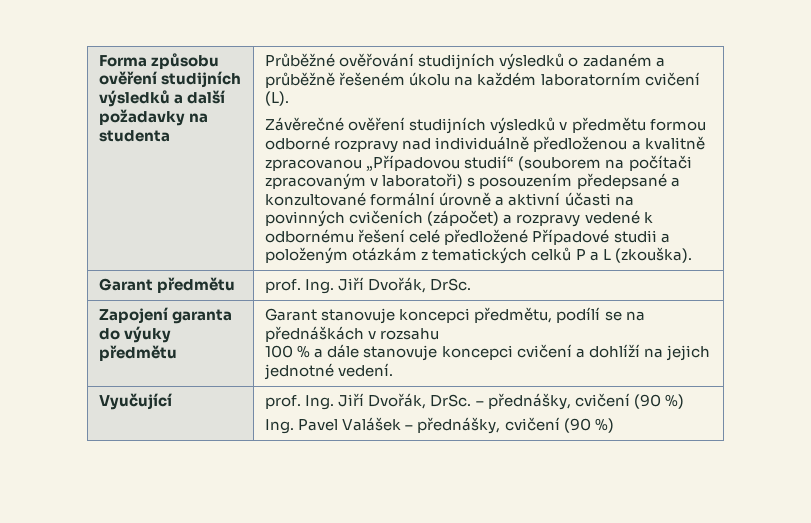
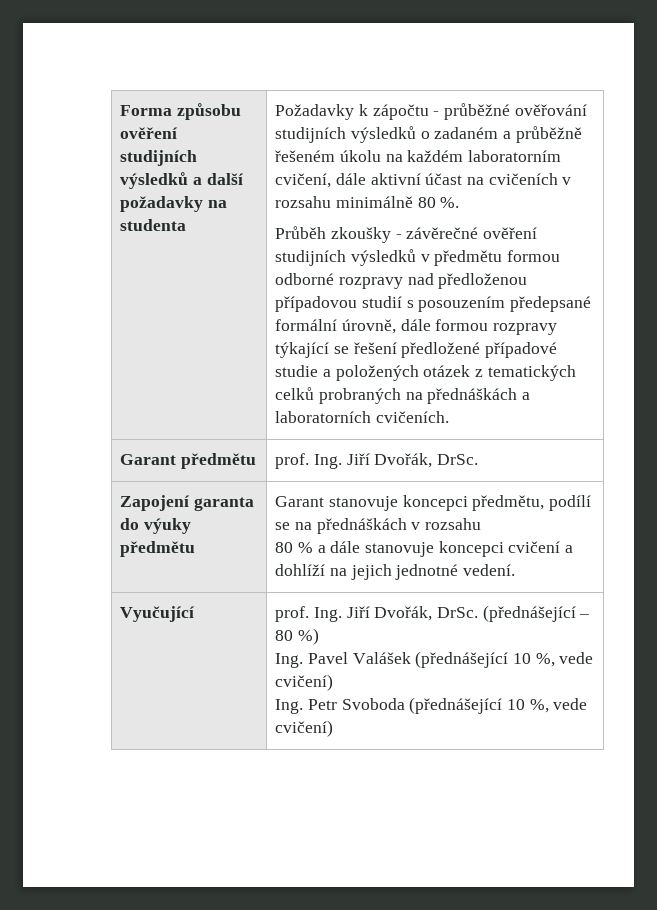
- Průběžné ověřování studijních výsledků o zadaném a průběžně řešeném úkolu na každém laboratorním cvičení (L).
- Závěrečné ověření studijních výsledků v předmětu formou odborné rozpravy nad individuálně předloženou a kvalitně zpracovanou „Případovou studií“ (souborem na počítači zpracovaným v laboratoři) s posouzením předepsané a konzultované formální úrovně a aktivní účasti na povinných cvičeních (zápočet) a rozpravy vedené k odbornému řešení celé předložené Případové studii a položeným otázkám z tematických celků P a L (zkouška).
+ Požadavky k zápočtu - průběžné ověřování studijních výsledků o zadaném a průběžně řešeném úkolu na každém laboratorním cvičení, dále aktivní účast na cvičeních v rozsahu minimálně 80 %.
+ Průběh zkoušky - závěrečné ověření studijních výsledků v předmětu formou odborné rozpravy nad předloženou případovou studií s posouzením předepsané formální úrovně, dále formou rozpravy týkající se řešení předložené případové studie a položených otázek z tematických celků probraných na přednáškách a laboratorních cvičeních.
  Zapojení garanta do výuky předmětu | Garant stanovuje koncepci předmětu, podílí se na přednáškách v rozsahu
- 100 % a dále stanovuje koncepci cvičení a dohlíží na jejich jednotné vedení.
+ 80 % a dále stanovuje koncepci cvičení a dohlíží na jejich jednotné vedení.
- Vyučující | prof. Ing. Jiří Dvořák, DrSc. – přednášky, cvičení (90 %)
- Ing. Pavel Valášek – přednášky, cvičení (90 %)
+ Vyučující | prof. Ing. Jiří Dvořák, DrSc. (přednášející – 80 %)
+ Ing. Pavel Valášek (přednášející 10 %, vede cvičení)
+ Ing. Petr Svoboda (přednášející 10 %, vede cvičení)

